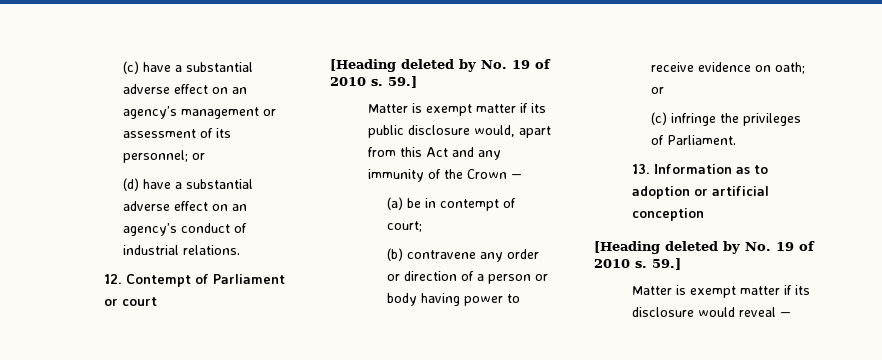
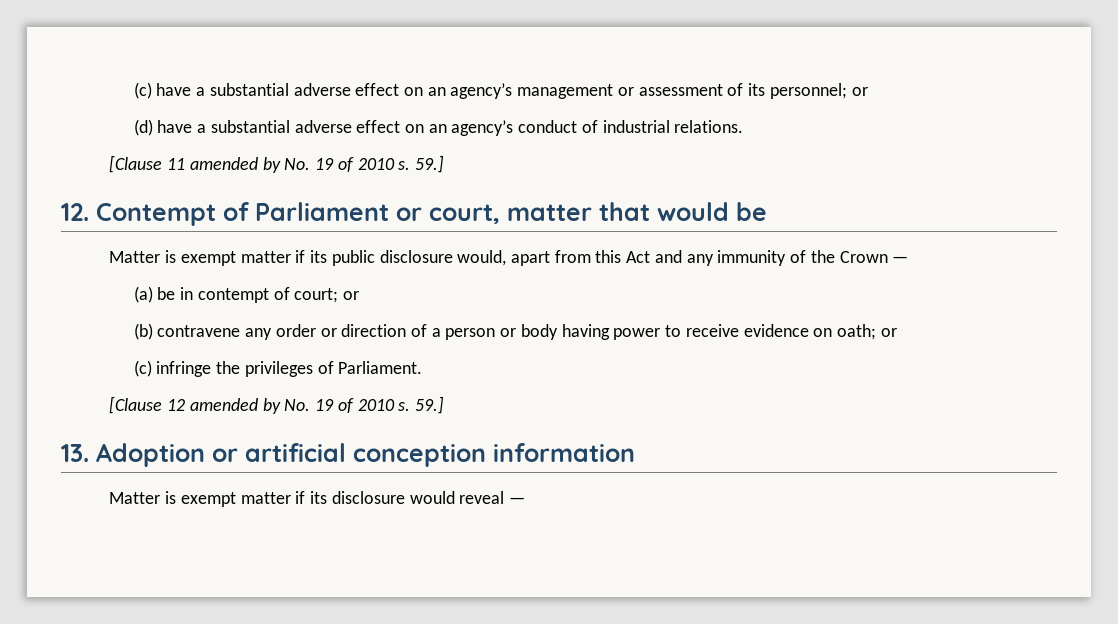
- 12. Contempt of Parliament or court
- [Heading deleted by No. 19 of 2010 s. 59.]
+ [Clause 11 amended by No. 19 of 2010 s. 59.]
+ 12. Contempt of Parliament or court, matter that would be
- (a) be in contempt of court;
+ (a) be in contempt of court; or
- 13. Information as to adoption or artificial conception
- [Heading deleted by No. 19 of 2010 s. 59.]
+ [Clause 12 amended by No. 19 of 2010 s. 59.]
+ 13. Adoption or artificial conception information

